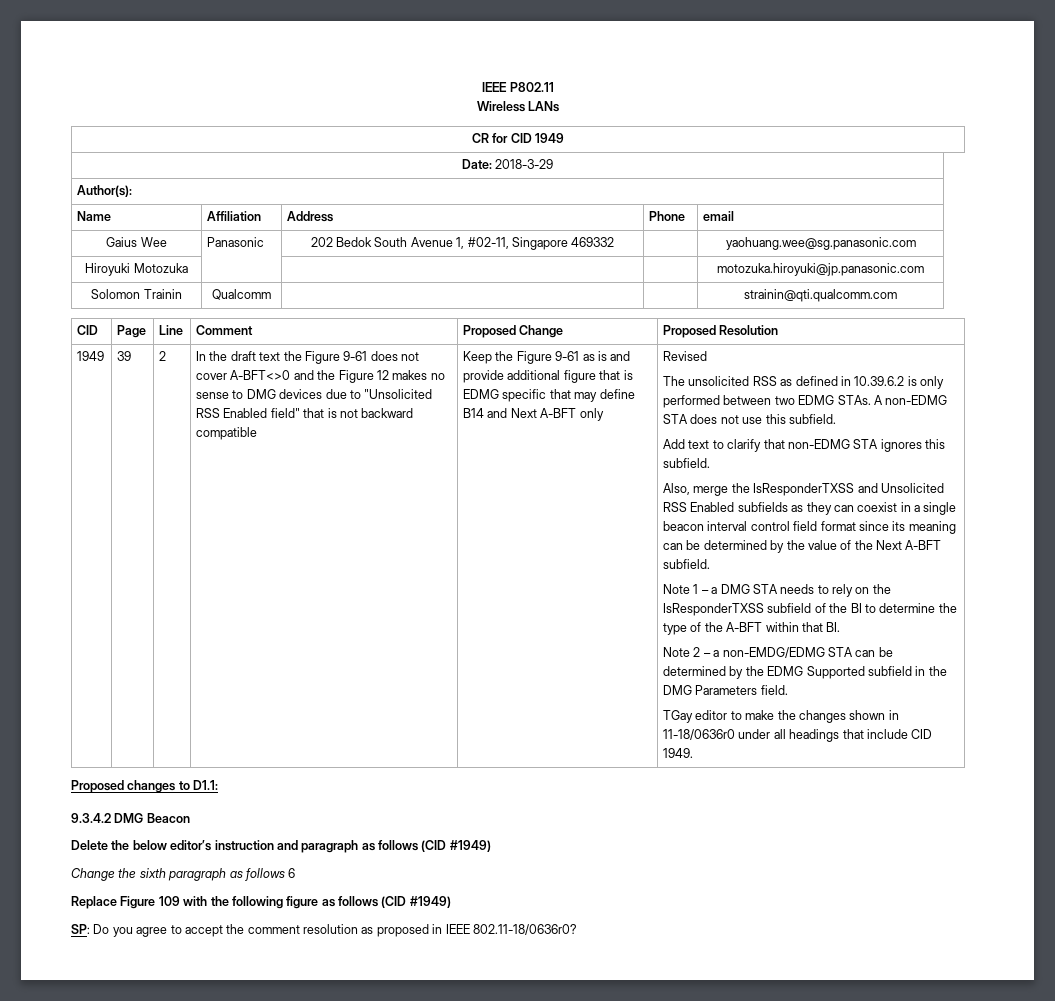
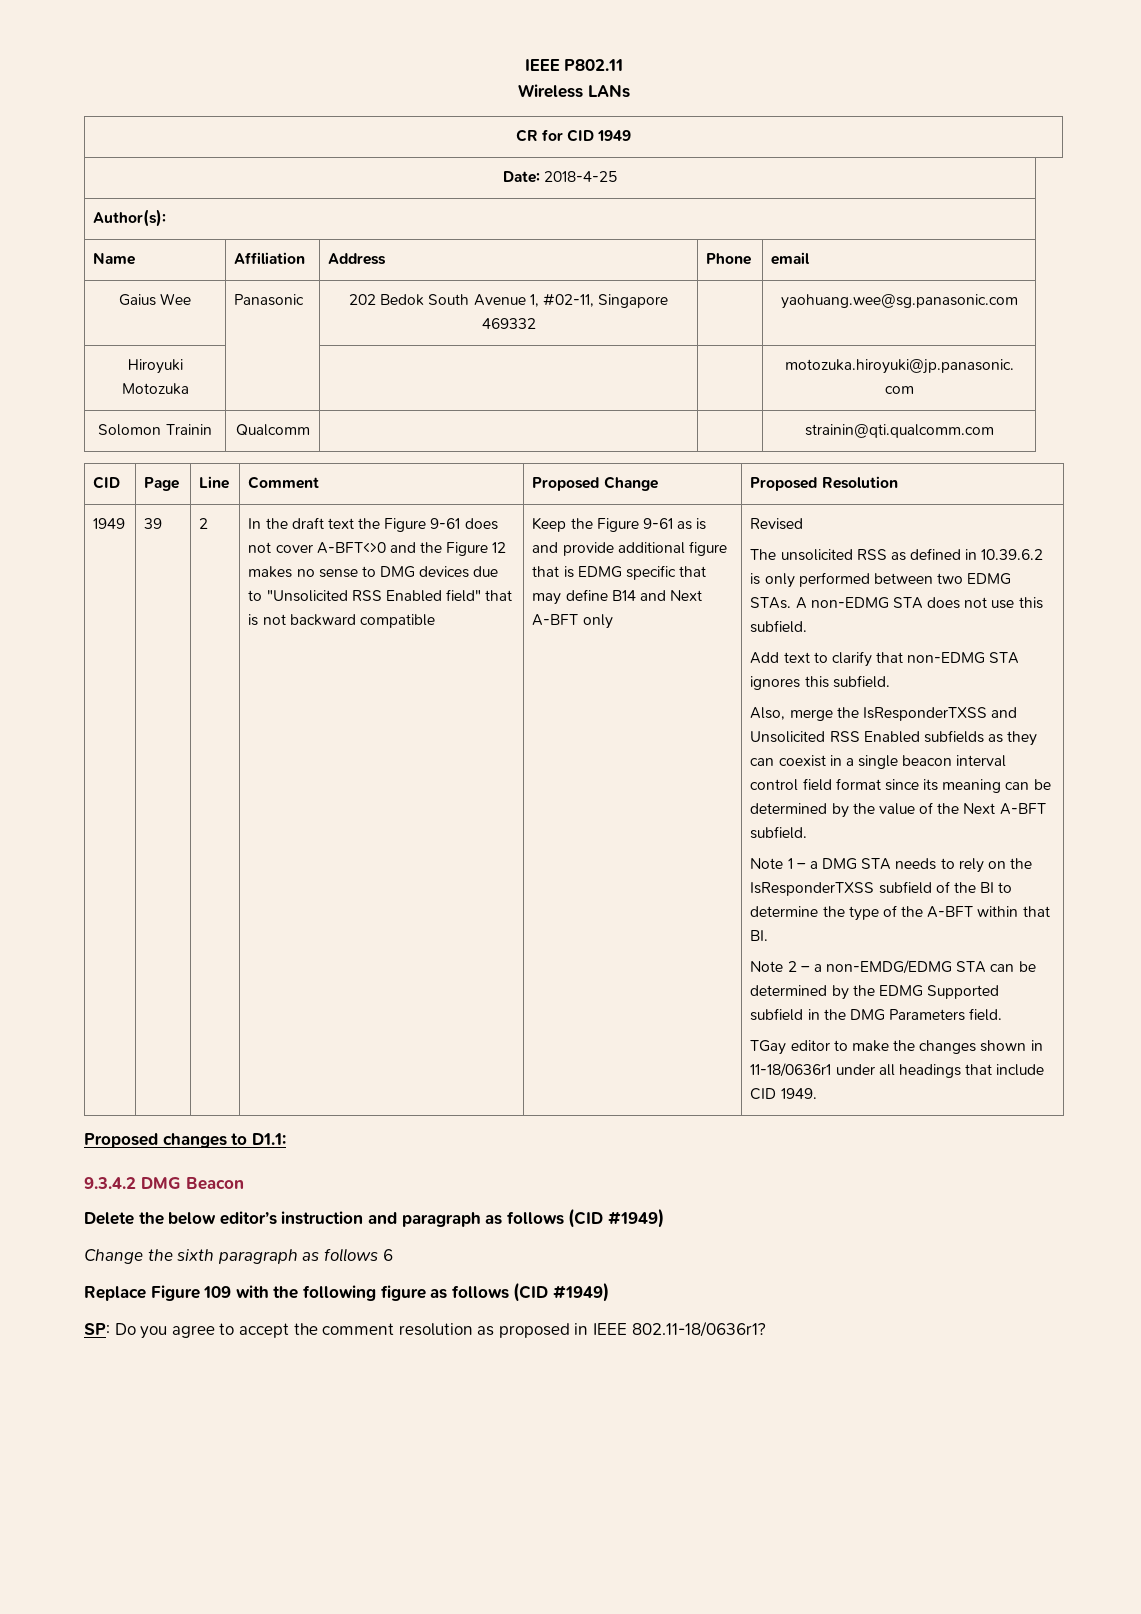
- Date: 2018-3-29
+ Date: 2018-4-25
- TGay editor to make the changes shown in 11-18/0636r0 under all headings that include CID 1949.
+ TGay editor to make the changes shown in 11-18/0636r1 under all headings that include CID 1949.
- SP: Do you agree to accept the comment resolution as proposed in IEEE 802.11-18/0636r0?
+ SP: Do you agree to accept the comment resolution as proposed in IEEE 802.11-18/0636r1?

